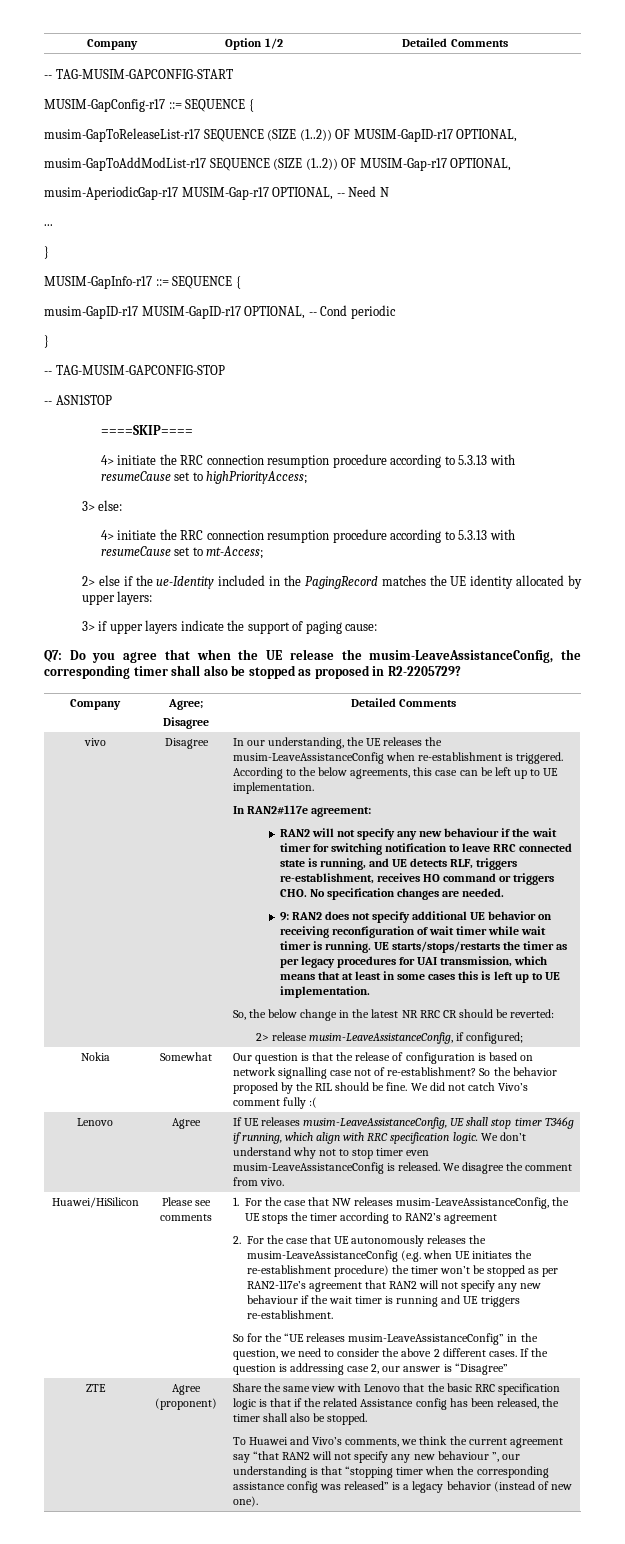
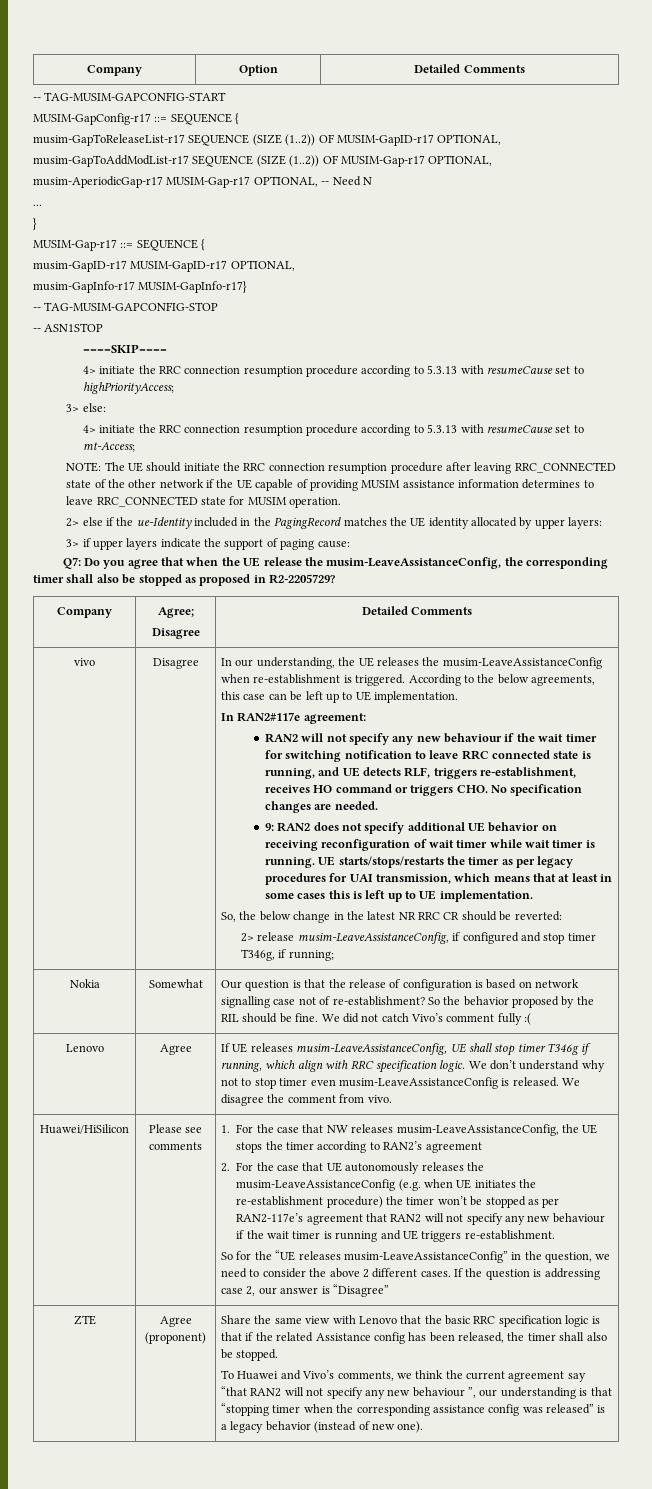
- Company | Option 1/2 | Detailed Comments
+ Company | Option | Detailed Comments
- MUSIM-GapInfo-r17 ::= SEQUENCE {
+ MUSIM-Gap-r17 ::= SEQUENCE {
- musim-GapID-r17 MUSIM-GapID-r17 OPTIONAL, -- Cond periodic
- }
+ musim-GapID-r17 MUSIM-GapID-r17 OPTIONAL,
+ musim-GapInfo-r17 MUSIM-GapInfo-r17}
+ NOTE: The UE should initiate the RRC connection resumption procedure after leaving RRC_CONNECTED state of the other network if the UE capable of providing MUSIM assistance information determines to leave RRC_CONNECTED state for MUSIM operation.
- 2> release musim-LeaveAssistanceConfig, if configured;
+ 2> release musim-LeaveAssistanceConfig, if configured and stop timer T346g, if running;

